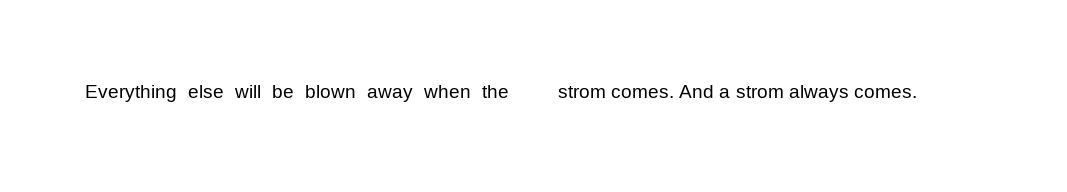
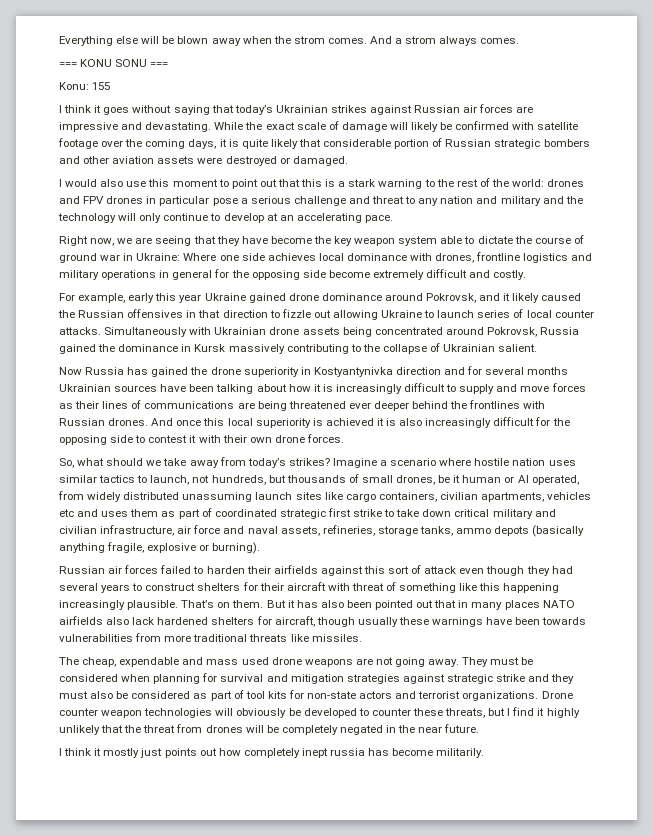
+ === KONU SONU ===
+ Konu: 155
+ I think it goes without saying that today’s Ukrainian strikes against Russian air forces are impressive and devastating. While the exact scale of damage will likely be confirmed with satellite footage over the coming days, it is quite likely that considerable portion of Russian strategic bombers and other aviation assets were destroyed or damaged.
+ I would also use this moment to point out that this is a stark warning to the rest of the world: drones and FPV drones in particular pose a serious challenge and threat to any nation and military and the technology will only continue to develop at an accelerating pace.
+ Right now, we are seeing that they have become the key weapon system able to dictate the course of ground war in Ukraine: Where one side achieves local dominance with drones, frontline logistics and military operations in general for the opposing side become extremely difficult and costly.
+ For example, early this year Ukraine gained drone dominance around Pokrovsk, and it likely caused the Russian offensives in that direction to fizzle out allowing Ukraine to launch series of local counter attacks. Simultaneously with Ukrainian drone assets being concentrated around Pokrovsk, Russia gained the dominance in Kursk massively contributing to the collapse of Ukrainian salient.
+ Now Russia has gained the drone superiority in Kostyantynivka direction and for several months Ukrainian sources have been talking about how it is increasingly difficult to supply and move forces as their lines of communications are being threatened ever deeper behind the frontlines with Russian drones. And once this local superiority is achieved it is also increasingly difficult for the opposing side to contest it with their own drone forces.
+ So, what should we take away from today’s strikes? Imagine a scenario where hostile nation uses similar tactics to launch, not hundreds, but thousands of small drones, be it human or AI operated, from widely distributed unassuming launch sites like cargo containers, civilian apartments, vehicles etc and uses them as part of coordinated strategic first strike to take down critical military and civilian infrastructure, air force and naval assets, refineries, storage tanks, ammo depots (basically anything fragile, explosive or burning).
+ Russian air forces failed to harden their airfields against this sort of attack even though they had several years to construct shelters for their aircraft with threat of something like this happening increasingly plausible. That’s on them. But it has also been pointed out that in many places NATO airfields also lack hardened shelters for aircraft, though usually these warnings have been towards vulnerabilities from more traditional threats like missiles.
+ The cheap, expendable and mass used drone weapons are not going away. They must be considered when planning for survival and mitigation strategies against strategic strike and they must also be considered as part of tool kits for non-state actors and terrorist organizations. Drone counter weapon technologies will obviously be developed to counter these threats, but I find it highly unlikely that the threat from drones will be completely negated in the near future.
+ I think it mostly just points out how completely inept russia has become militarily.

